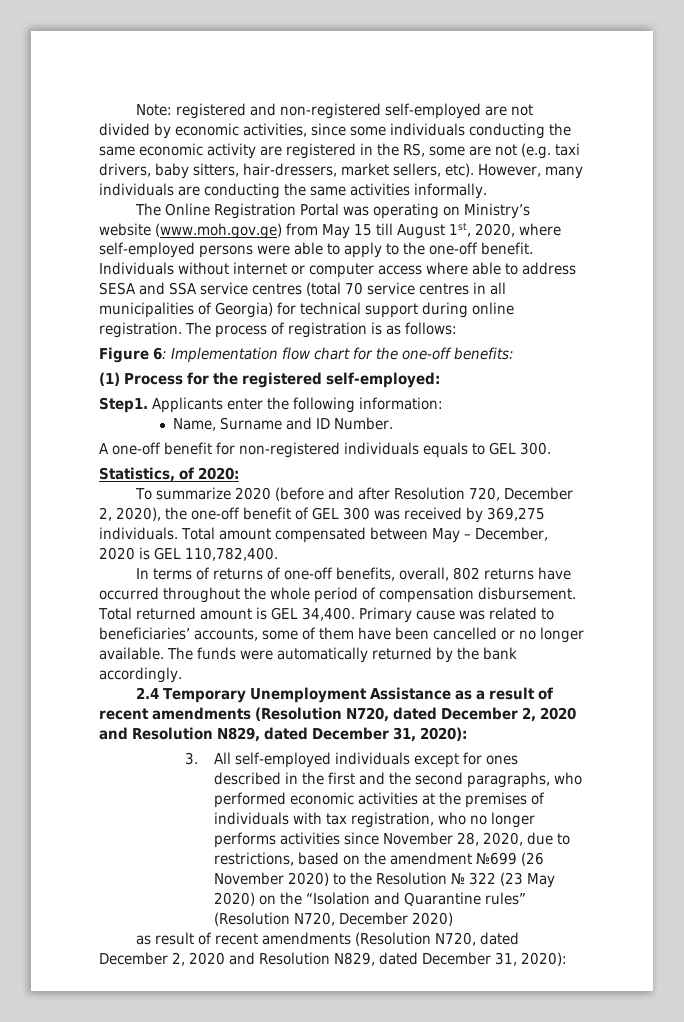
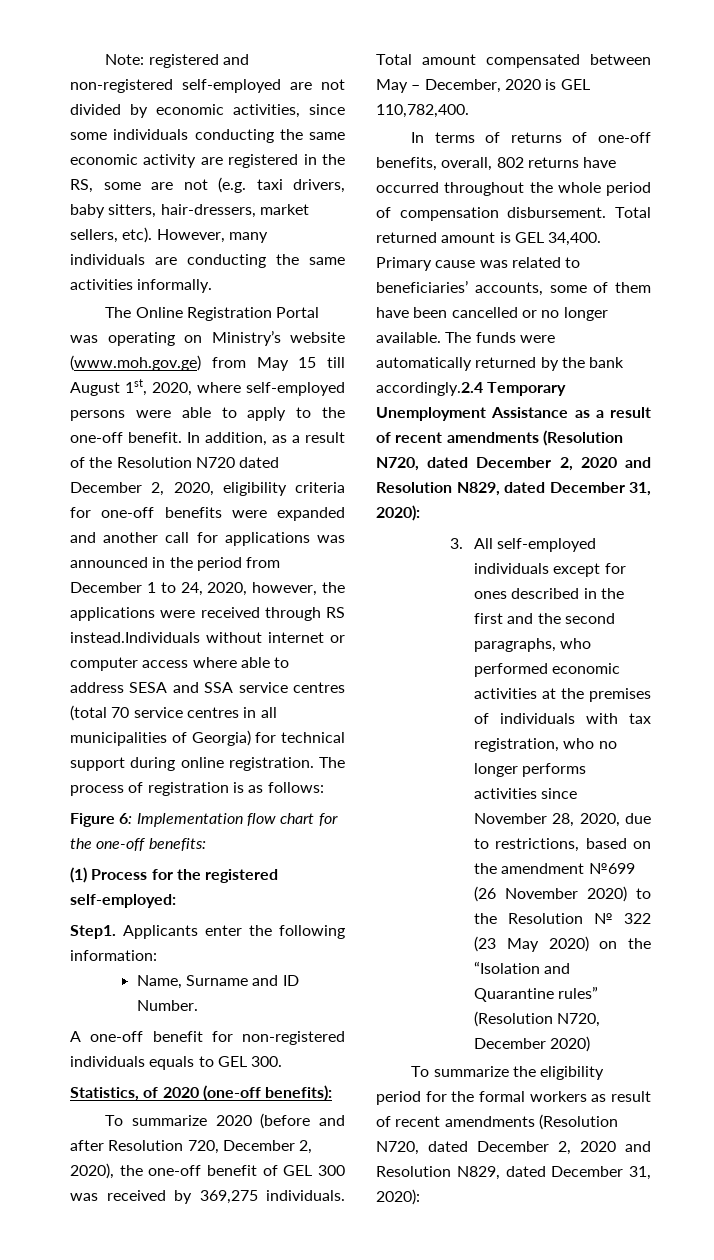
- Individuals without internet or computer access where able to address SESA and SSA service centres (total 70 service centres in all municipalities of Georgia) for technical support during online registration.
+ In addition, as a result of the Resolution N720 dated December 2, 2020, eligibility criteria for one-off benefits were expanded and another call for applications was announced in the period from December 1 to 24, 2020, however, the applications were received through RS instead.Individuals without internet or computer access where able to address SESA and SSA service centres (total 70 service centres in all municipalities of Georgia) for technical support during online registration.
- Statistics, of 2020:
+ Statistics, of 2020 (one-off benefits):
- The funds were automatically returned by the bank accordingly.
- 2.4 Temporary Unemployment Assistance as a result of recent amendments (Resolution N720, dated December 2, 2020 and Resolution N829, dated December 31, 2020):
+ The funds were automatically returned by the bank accordingly.2.4 Temporary Unemployment Assistance as a result of recent amendments (Resolution N720, dated December 2, 2020 and Resolution N829, dated December 31, 2020):
- as result of recent amendments (Resolution N720, dated December 2, 2020 and Resolution N829, dated December 31, 2020):
+ To summarize the eligibility period for the formal workers as result of recent amendments (Resolution N720, dated December 2, 2020 and Resolution N829, dated December 31, 2020):

